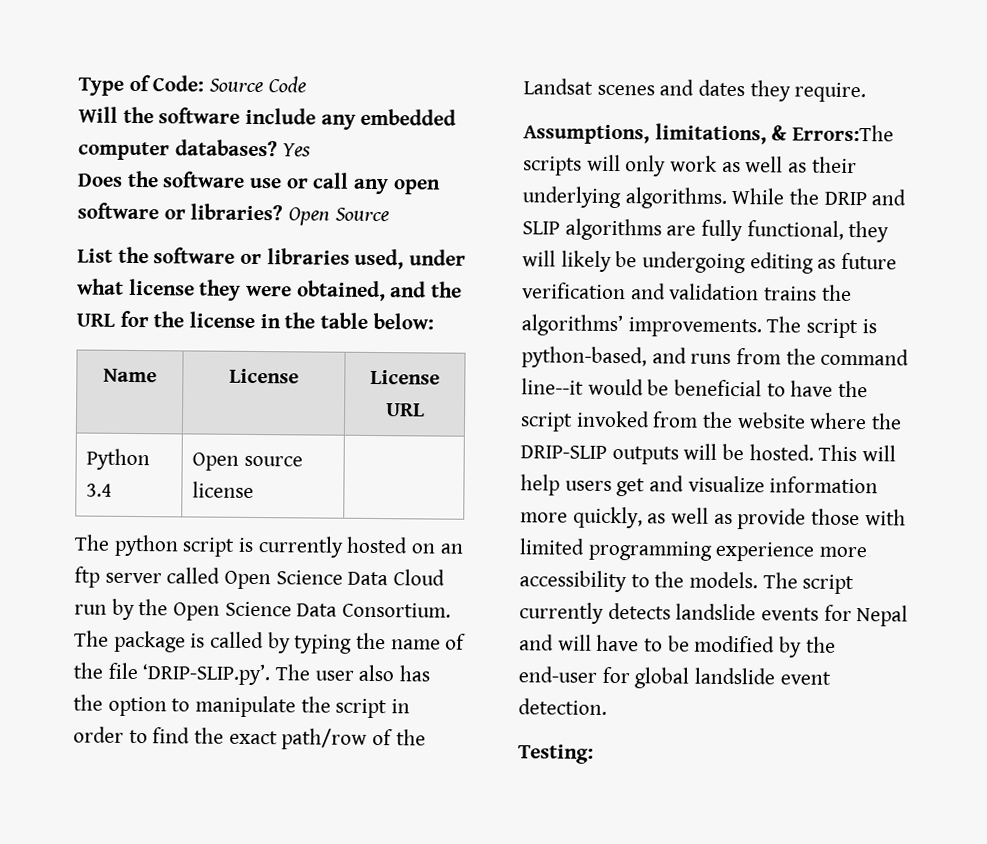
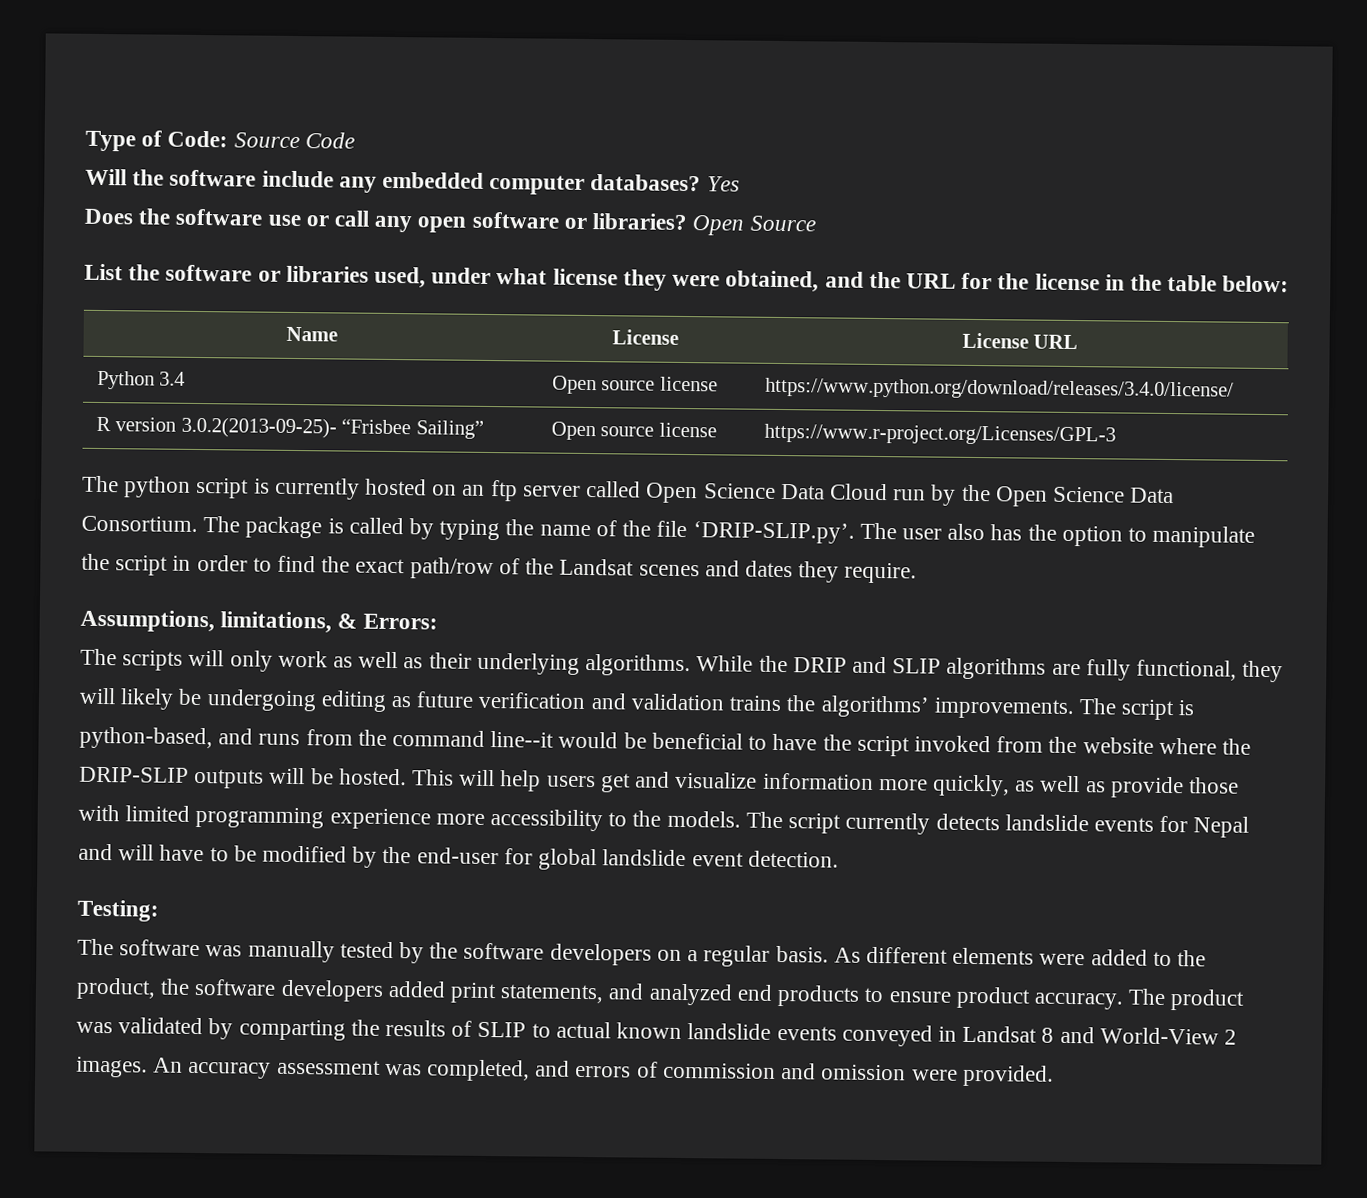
- Python 3.4 | Open source license |
+ Python 3.4 | Open source license | https://www.python.org/download/releases/3.4.0/license/
+ R version 3.0.2(2013-09-25)- “Frisbee Sailing” | Open source license | https://www.r-project.org/Licenses/GPL-3
- Assumptions, limitations, & Errors:The scripts will only work as well as their underlying algorithms.
+ Assumptions, limitations, & Errors:
+ The scripts will only work as well as their underlying algorithms.
+ The software was manually tested by the software developers on a regular basis. As different elements were added to the product, the software developers added print statements, and analyzed end products to ensure product accuracy. The product was validated by comparting the results of SLIP to actual known landslide events conveyed in Landsat 8 and World-View 2 images. An accuracy assessment was completed, and errors of commission and omission were provided.

